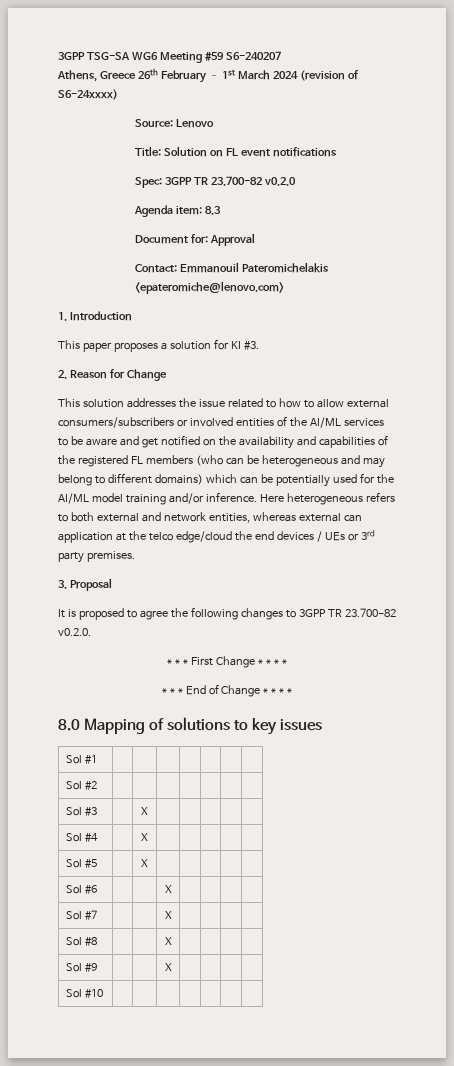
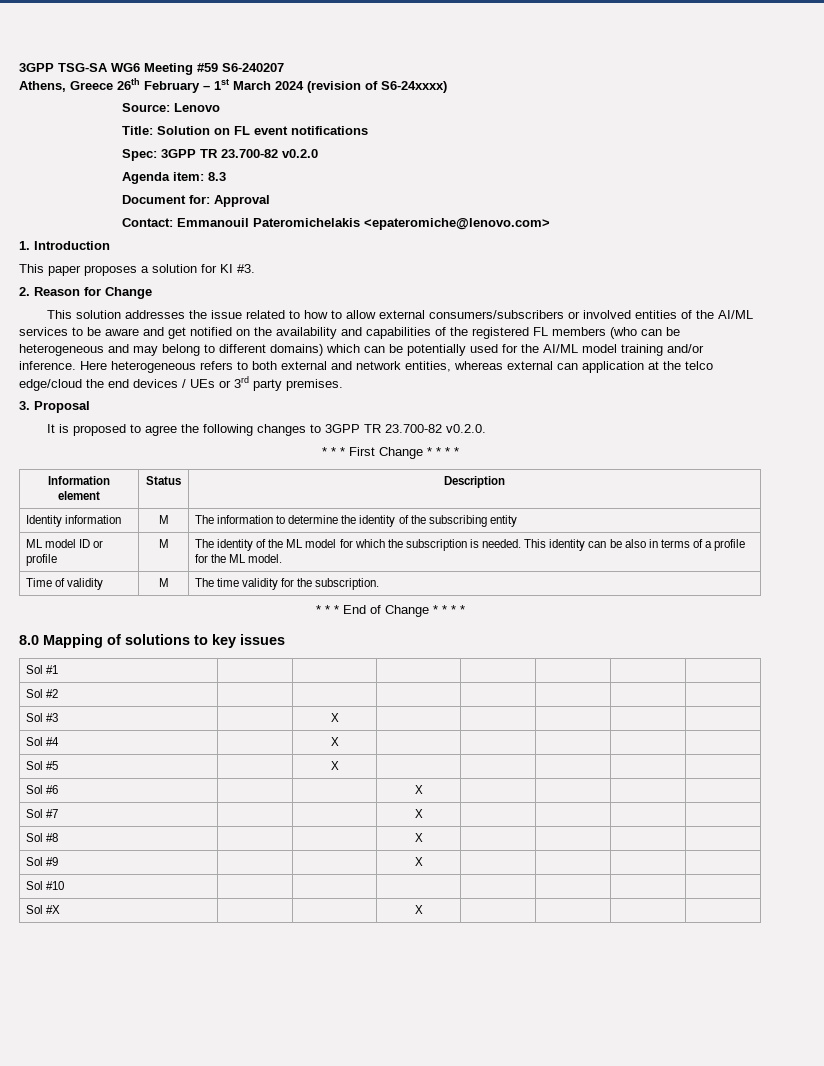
+ Information element | Status | Description
+ Identity information | M | The information to determine the identity of the subscribing entity
+ ML model ID or profile | M | The identity of the ML model for which the subscription is needed. This identity can be also in terms of a profile for the ML model.
+ Time of validity | M | The time validity for the subscription.
+ Sol #X | | | X | | | |

